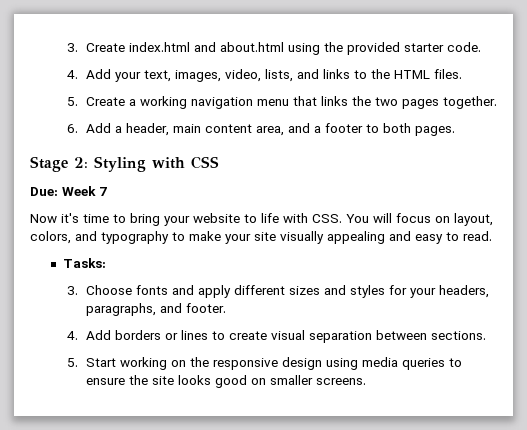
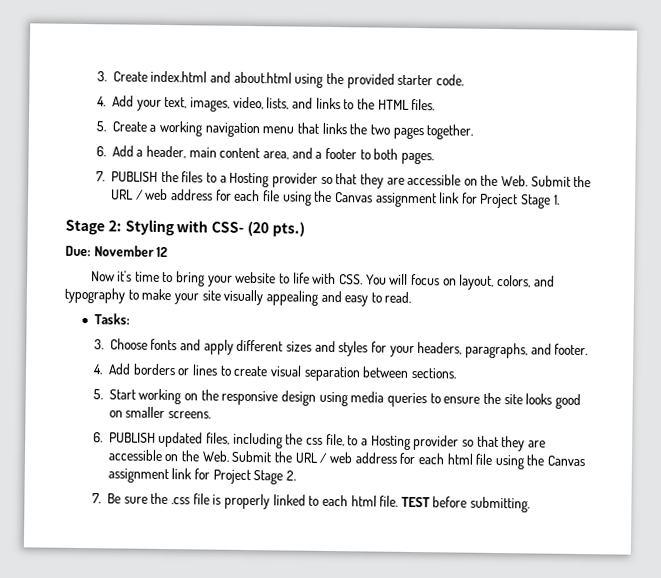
+ 7. PUBLISH the files to a Hosting provider so that they are accessible on the Web. Submit the URL / web address for each file using the Canvas assignment link for Project Stage 1.
- Stage 2: Styling with CSS
+ Stage 2: Styling with CSS- (20 pts.)
- Due: Week 7
+ Due: November 12
+ 6. PUBLISH updated files, including the css file, to a Hosting provider so that they are accessible on the Web. Submit the URL / web address for each html file using the Canvas assignment link for Project Stage 2.
+ 7. Be sure the .css file is properly linked to each html file. TEST before submitting.

